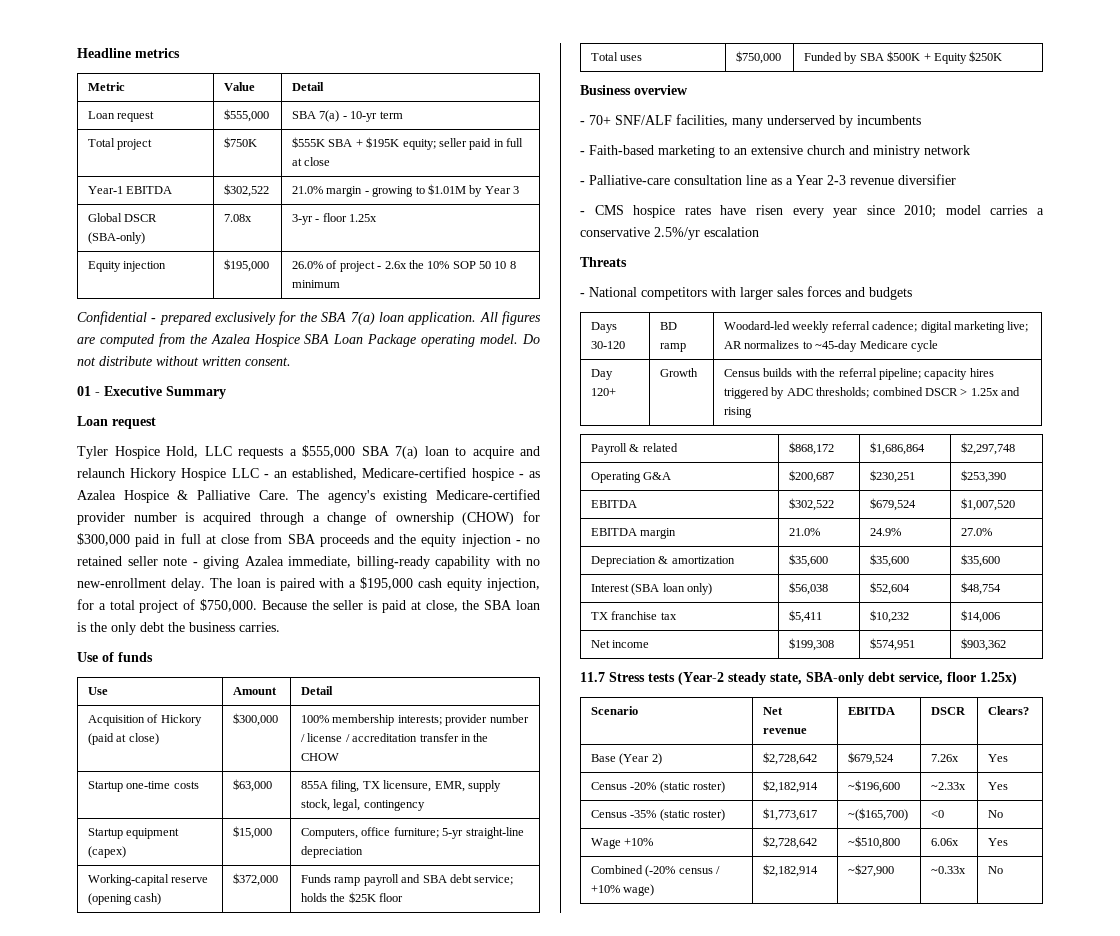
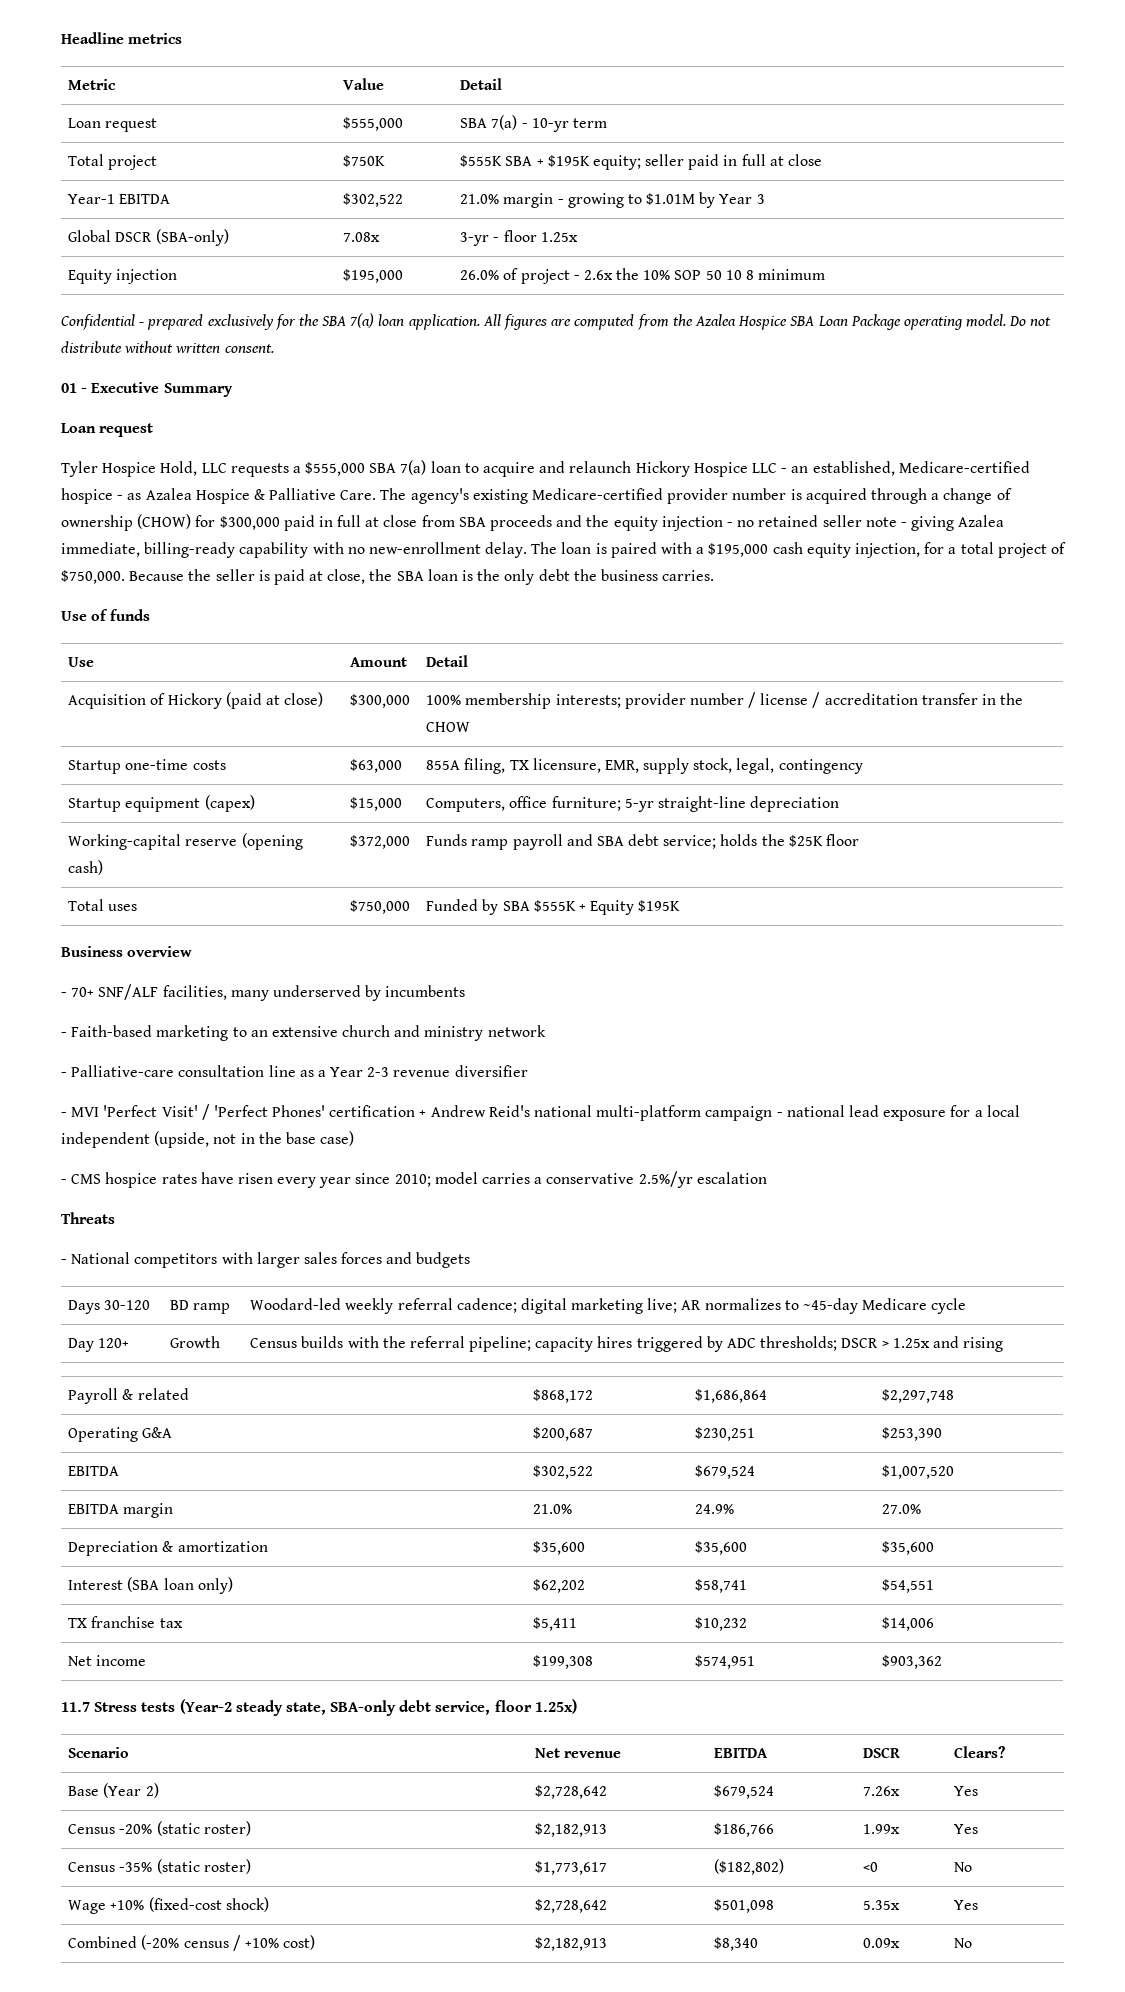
- Total uses | $750,000 | Funded by SBA $500K + Equity $250K
+ Total uses | $750,000 | Funded by SBA $555K + Equity $195K
+ - MVI 'Perfect Visit' / 'Perfect Phones' certification + Andrew Reid's national multi-platform campaign - national lead exposure for a local independent (upside, not in the base case)
- Day 120+ | Growth | Census builds with the referral pipeline; capacity hires triggered by ADC thresholds; combined DSCR > 1.25x and rising
+ Day 120+ | Growth | Census builds with the referral pipeline; capacity hires triggered by ADC thresholds; DSCR > 1.25x and rising
- Interest (SBA loan only) | $56,038 | $52,604 | $48,754
+ Interest (SBA loan only) | $62,202 | $58,741 | $54,551
- Census -20% (static roster) | $2,182,914 | ~$196,600 | ~2.33x | Yes
+ Census -20% (static roster) | $2,182,913 | $186,766 | 1.99x | Yes
- Census -35% (static roster) | $1,773,617 | ~($165,700) | <0 | No
+ Census -35% (static roster) | $1,773,617 | ($182,802) | <0 | No
- Wage +10% | $2,728,642 | ~$510,800 | 6.06x | Yes
+ Wage +10% (fixed-cost shock) | $2,728,642 | $501,098 | 5.35x | Yes
- Combined (-20% census / +10% wage) | $2,182,914 | ~$27,900 | ~0.33x | No
+ Combined (-20% census / +10% cost) | $2,182,913 | $8,340 | 0.09x | No

